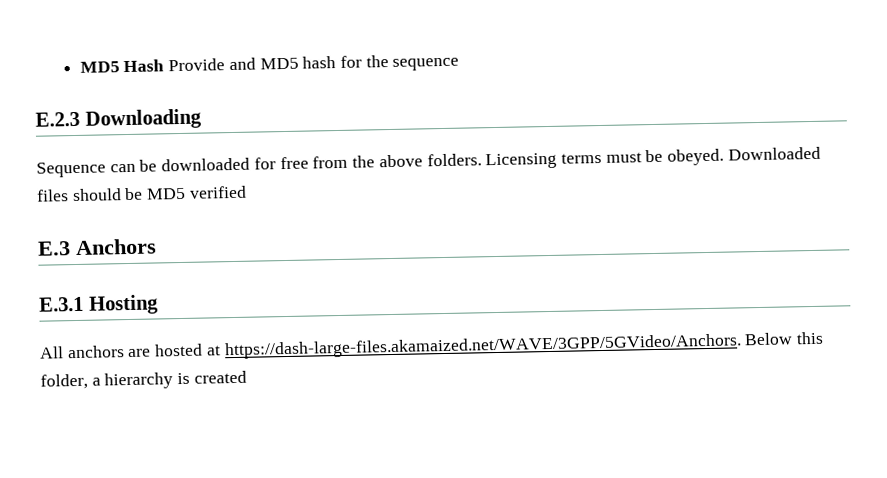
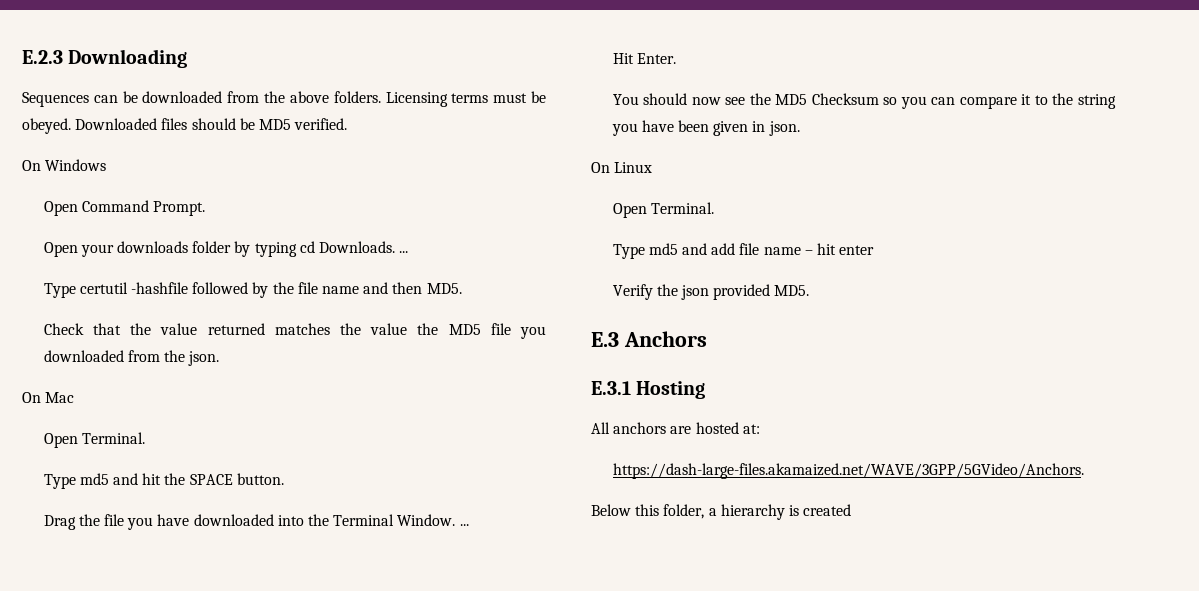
- MD5 Hash Provide and MD5 hash for the sequence
- Sequence can be downloaded for free from the above folders.
+ Sequences can be downloaded from the above folders.
- Downloaded files should be MD5 verified
+ Downloaded files should be MD5 verified.
+ On Windows
+ Open Command Prompt.
+ Open your downloads folder by typing cd Downloads. ...
+ Type certutil -hashfile followed by the file name and then MD5.
+ Check that the value returned matches the value the MD5 file you downloaded from the json.
+ On Mac
+ Open Terminal.
+ Type md5 and hit the SPACE button.
+ Drag the file you have downloaded into the Terminal Window. ...
+ Hit Enter.
+ You should now see the MD5 Checksum so you can compare it to the string you have been given in json.
+ On Linux
+ Open Terminal.
+ Type md5 and add file name – hit enter
+ Verify the json provided MD5.
- All anchors are hosted at https://dash-large-files.akamaized.net/WAVE/3GPP/5GVideo/Anchors. Below this folder, a hierarchy is created
+ All anchors are hosted at:
+ https://dash-large-files.akamaized.net/WAVE/3GPP/5GVideo/Anchors.
+ Below this folder, a hierarchy is created

